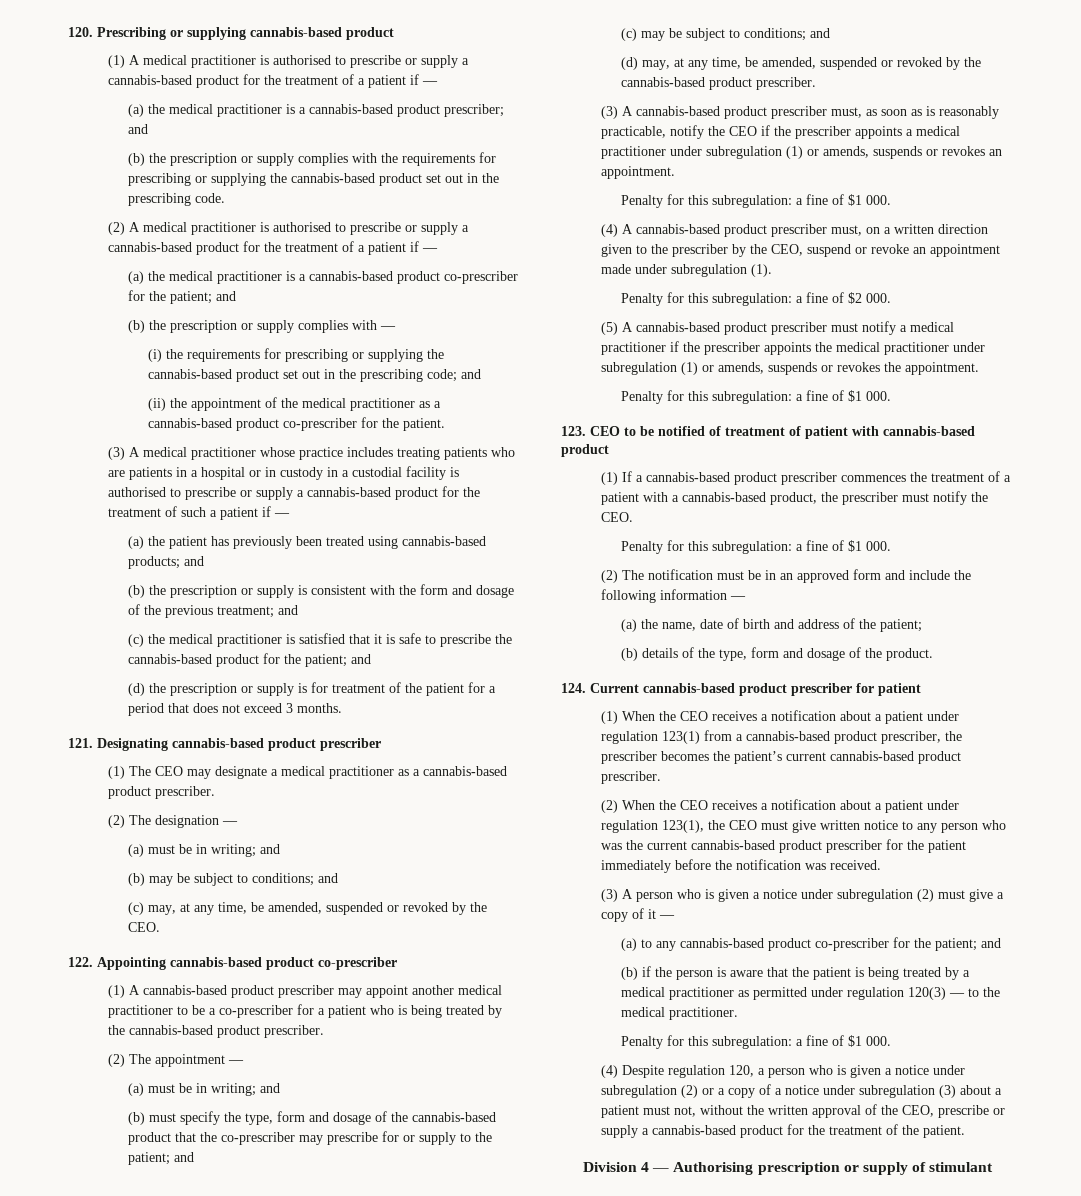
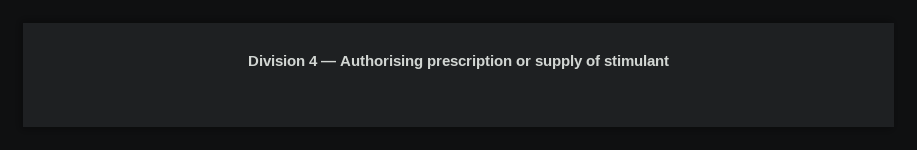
- 120. Prescribing or supplying cannabis-based product
- (1) A medical practitioner is authorised to prescribe or supply a cannabis-based product for the treatment of a patient if —
- (a) the medical practitioner is a cannabis-based product prescriber; and
- (b) the prescription or supply complies with the requirements for prescribing or supplying the cannabis-based product set out in the prescribing code.
- (2) A medical practitioner is authorised to prescribe or supply a cannabis-based product for the treatment of a patient if —
- (a) the medical practitioner is a cannabis-based product co-prescriber for the patient; and
- (b) the prescription or supply complies with —
- (i) the requirements for prescribing or supplying the cannabis-based product set out in the prescribing code; and
- (ii) the appointment of the medical practitioner as a cannabis-based product co-prescriber for the patient.
- (3) A medical practitioner whose practice includes treating patients who are patients in a hospital or in custody in a custodial facility is authorised to prescribe or supply a cannabis-based product for the treatment of such a patient if —
- (a) the patient has previously been treated using cannabis-based products; and
- (b) the prescription or supply is consistent with the form and dosage of the previous treatment; and
- (c) the medical practitioner is satisfied that it is safe to prescribe the cannabis-based product for the patient; and
- (d) the prescription or supply is for treatment of the patient for a period that does not exceed 3 months.
- 121. Designating cannabis-based product prescriber
- (1) The CEO may designate a medical practitioner as a cannabis-based product prescriber.
- (2) The designation —
- (a) must be in writing; and
- (b) may be subject to conditions; and
- (c) may, at any time, be amended, suspended or revoked by the CEO.
- 122. Appointing cannabis-based product co-prescriber
- (1) A cannabis-based product prescriber may appoint another medical practitioner to be a co-prescriber for a patient who is being treated by the cannabis-based product prescriber.
- (2) The appointment —
- (a) must be in writing; and
- (b) must specify the type, form and dosage of the cannabis-based product that the co-prescriber may prescribe for or supply to the patient; and
- (c) may be subject to conditions; and
- (d) may, at any time, be amended, suspended or revoked by the cannabis-based product prescriber.
- (3) A cannabis-based product prescriber must, as soon as is reasonably practicable, notify the CEO if the prescriber appoints a medical practitioner under subregulation (1) or amends, suspends or revokes an appointment.
- Penalty for this subregulation: a fine of $1 000.
- (4) A cannabis-based product prescriber must, on a written direction given to the prescriber by the CEO, suspend or revoke an appointment made under subregulation (1).
- Penalty for this subregulation: a fine of $2 000.
- (5) A cannabis-based product prescriber must notify a medical practitioner if the prescriber appoints the medical practitioner under subregulation (1) or amends, suspends or revokes the appointment.
- Penalty for this subregulation: a fine of $1 000.
- 123. CEO to be notified of treatment of patient with cannabis-based product
- (1) If a cannabis-based product prescriber commences the treatment of a patient with a cannabis-based product, the prescriber must notify the CEO.
- Penalty for this subregulation: a fine of $1 000.
- (2) The notification must be in an approved form and include the following information —
- (a) the name, date of birth and address of the patient;
- (b) details of the type, form and dosage of the product.
- 124. Current cannabis-based product prescriber for patient
- (1) When the CEO receives a notification about a patient under regulation 123(1) from a cannabis-based product prescriber, the prescriber becomes the patient’s current cannabis-based product prescriber.
- (2) When the CEO receives a notification about a patient under regulation 123(1), the CEO must give written notice to any person who was the current cannabis-based product prescriber for the patient immediately before the notification was received.
- (3) A person who is given a notice under subregulation (2) must give a copy of it —
- (a) to any cannabis-based product co-prescriber for the patient; and
- (b) if the person is aware that the patient is being treated by a medical practitioner as permitted under regulation 120(3) — to the medical practitioner.
- Penalty for this subregulation: a fine of $1 000.
- (4) Despite regulation 120, a person who is given a notice under subregulation (2) or a copy of a notice under subregulation (3) about a patient must not, without the written approval of the CEO, prescribe or supply a cannabis-based product for the treatment of the patient.

